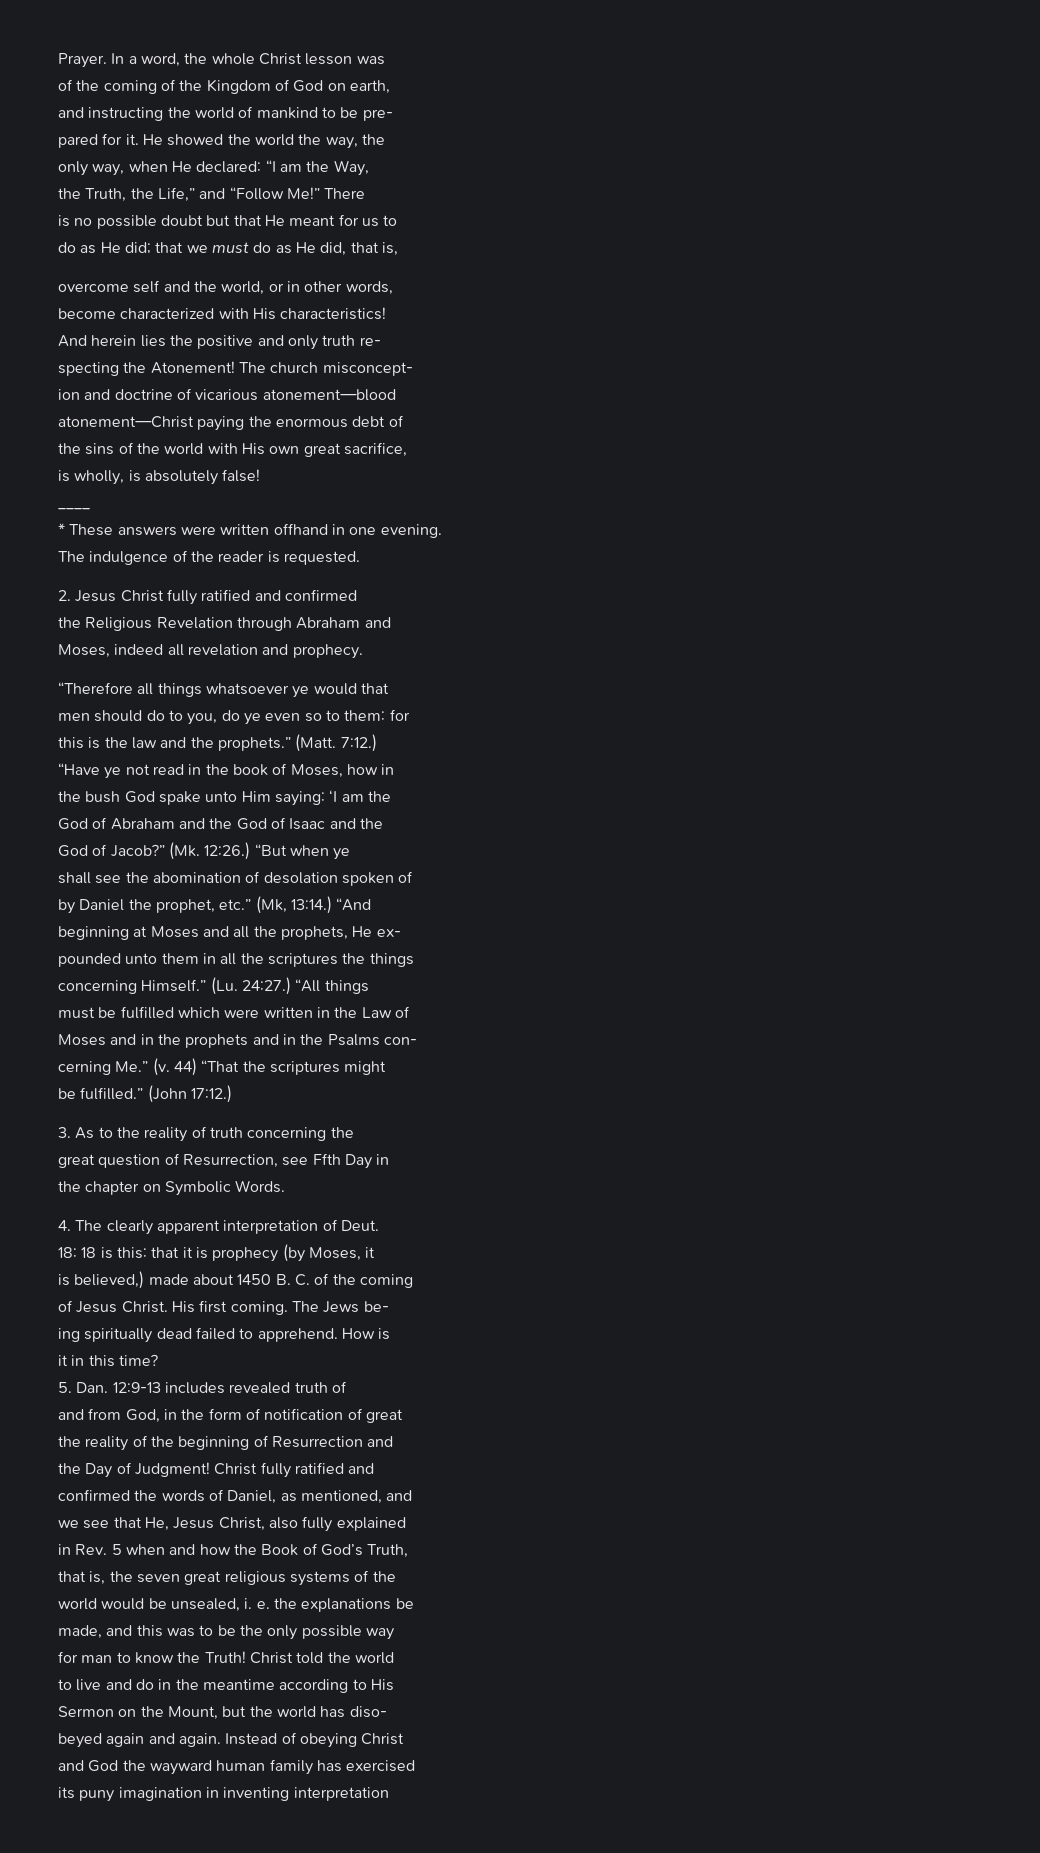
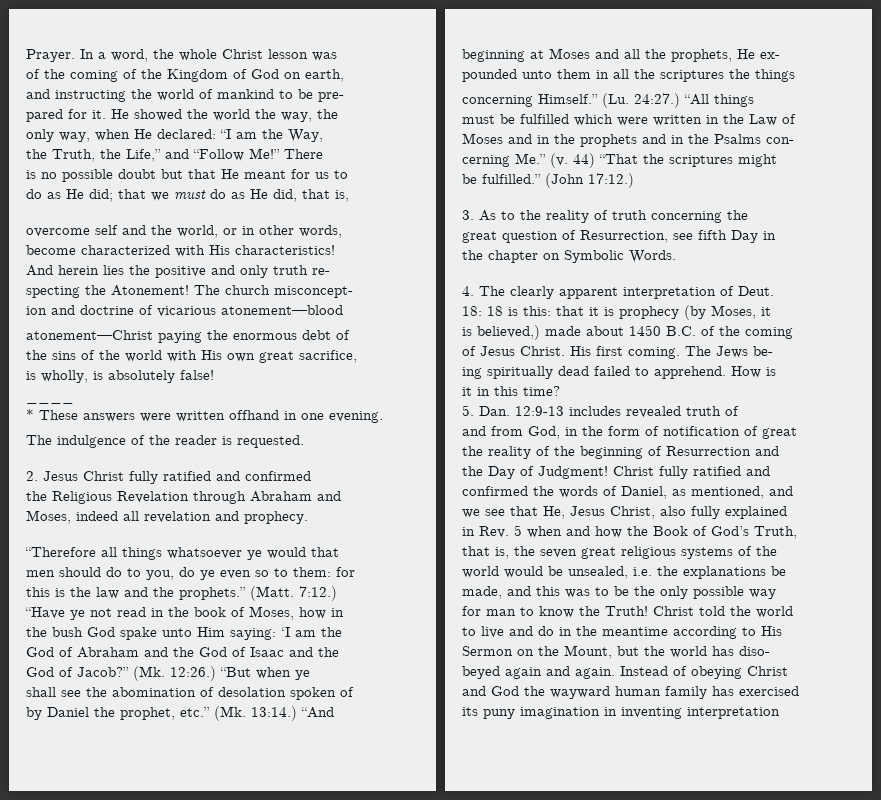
- by Daniel the prophet, etc.” (Mk, 13:14.)
+ by Daniel the prophet, etc.” (Mk. 13:14.)
- great question of Resurrection, see Ffth Day in
+ great question of Resurrection, see fifth Day in
- is believed,) made about 1450 B. C. of the coming
+ is believed,) made about 1450 B.C. of the coming
- world would be unsealed, i. e. the explanations be
+ world would be unsealed, i.e. the explanations be

